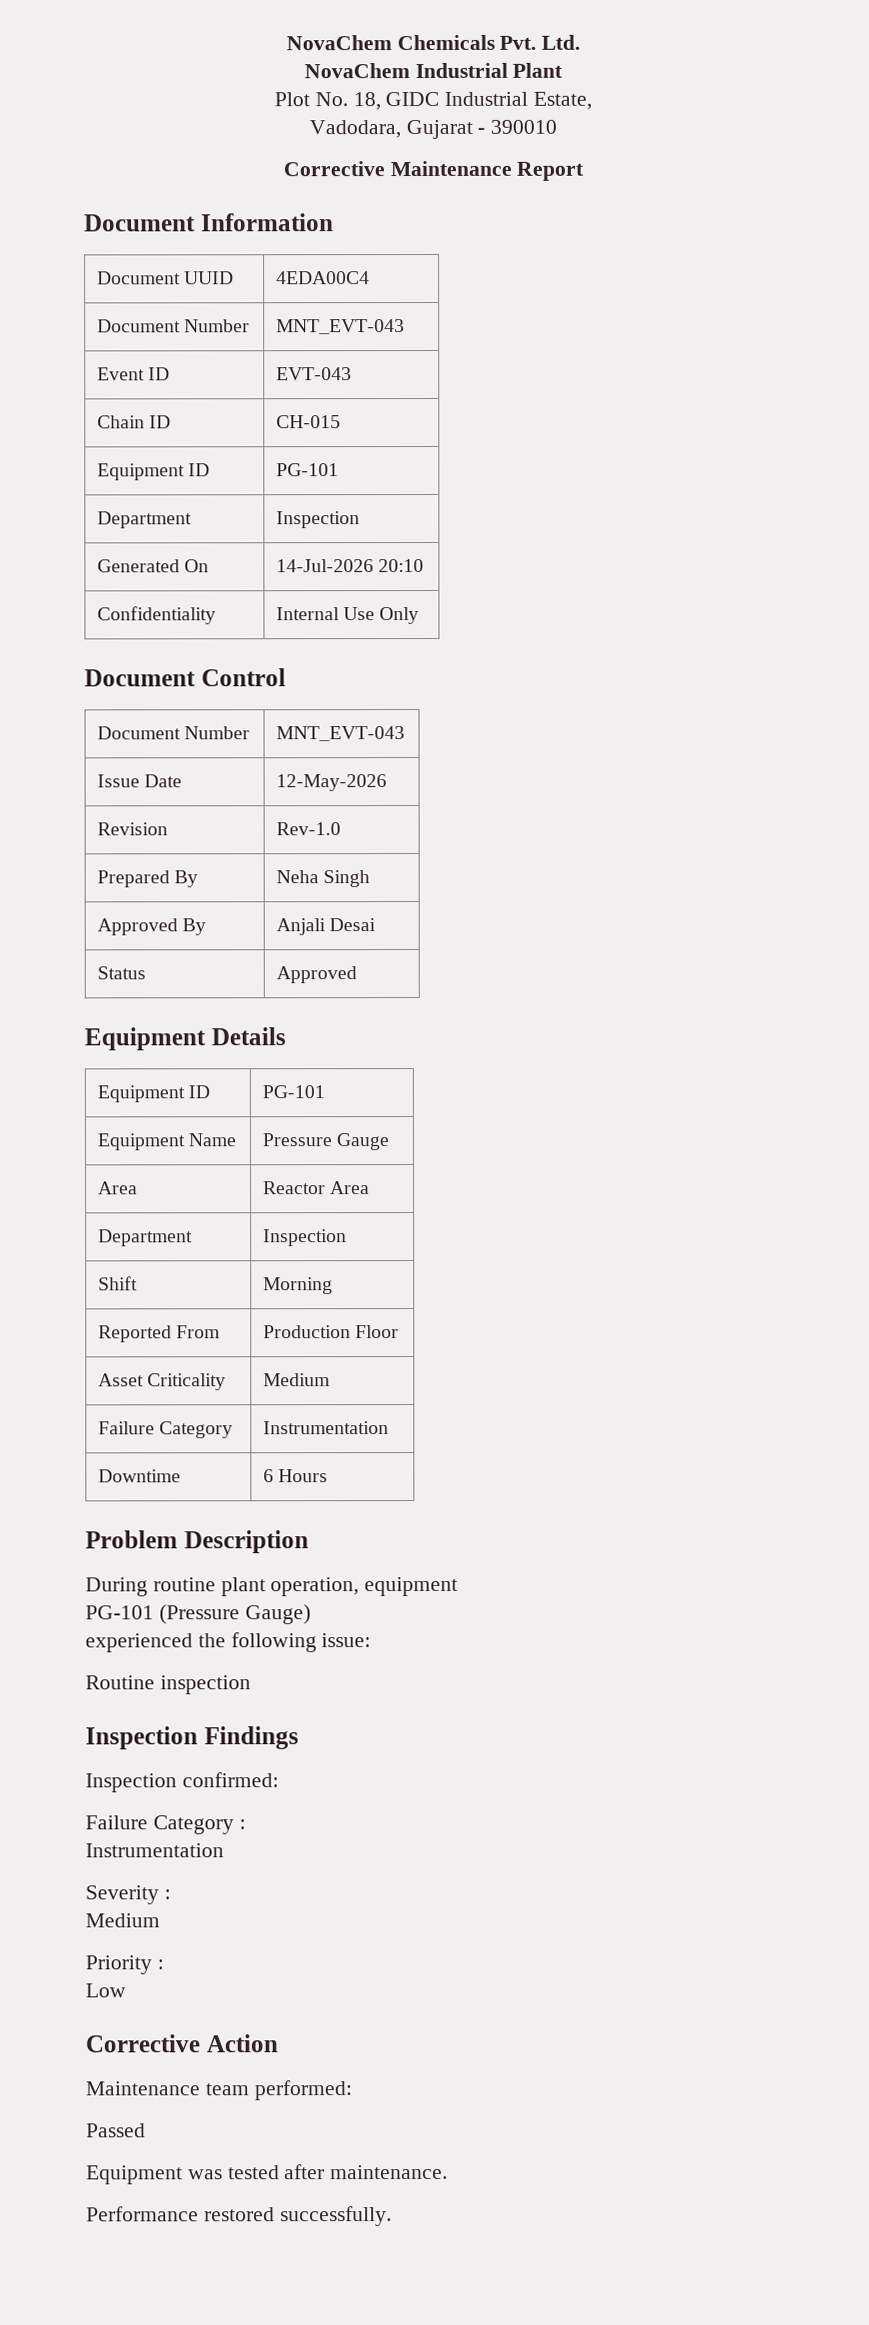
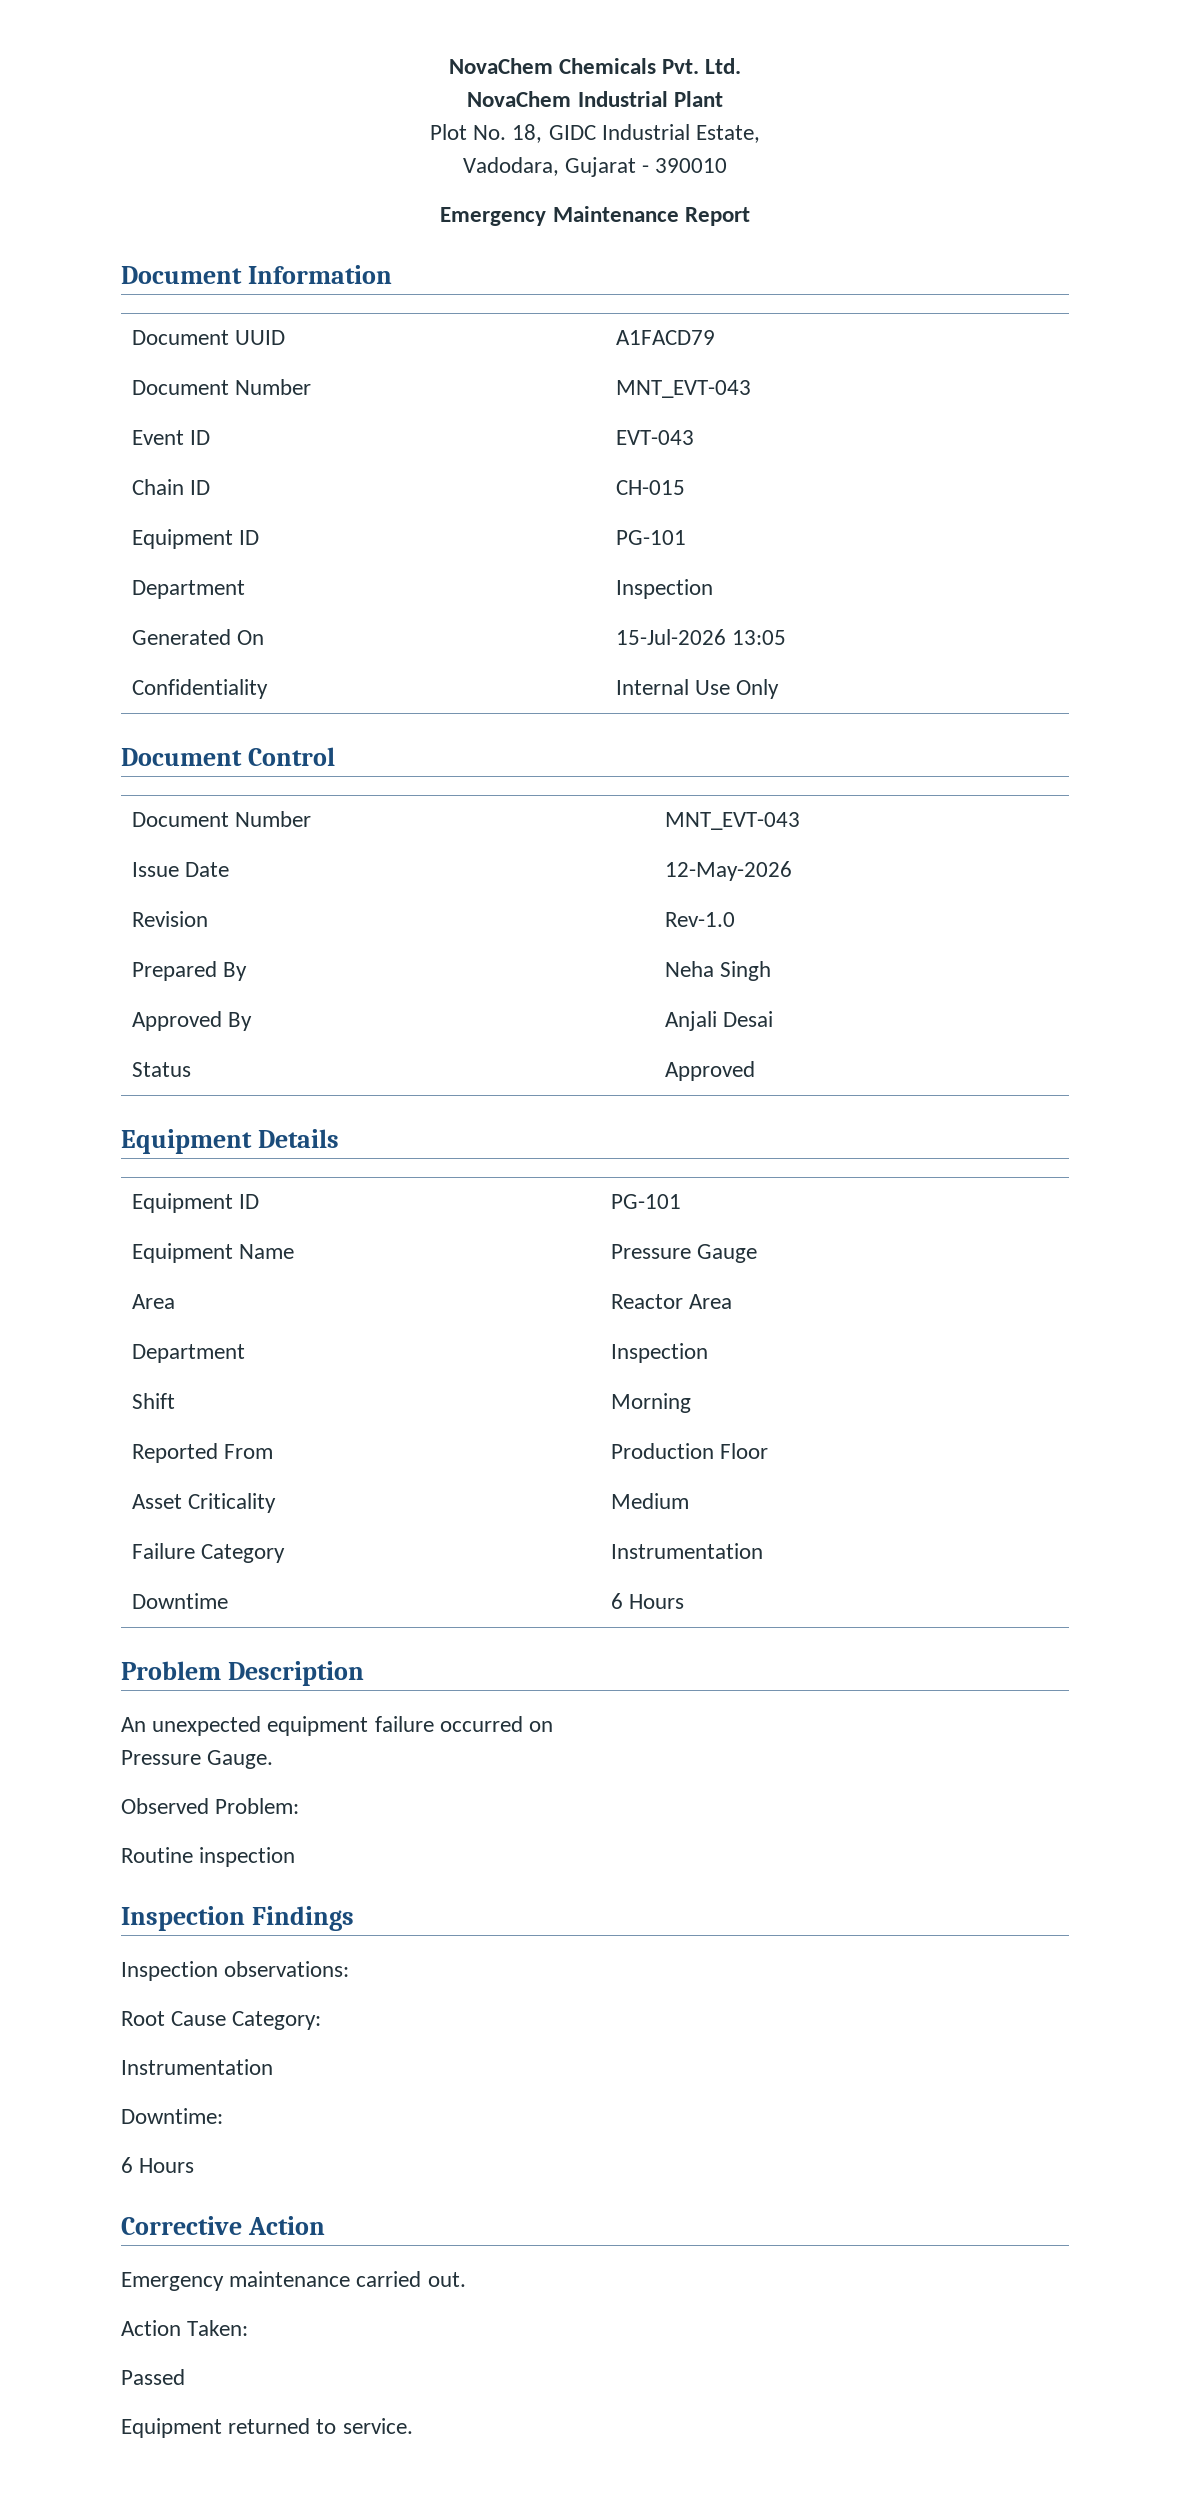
- Corrective Maintenance Report
+ Emergency Maintenance Report
- Document UUID | 4EDA00C4
+ Document UUID | A1FACD79
- Generated On | 14-Jul-2026 20:10
+ Generated On | 15-Jul-2026 13:05
- During routine plant operation, equipment
- PG-101 (Pressure Gauge)
- experienced the following issue:
+ An unexpected equipment failure occurred on
+ Pressure Gauge.
+ Observed Problem:
- Inspection confirmed:
- Failure Category :
+ Inspection observations:
+ Root Cause Category:
  Instrumentation
- Severity :
- Medium
- Priority :
- Low
+ Downtime:
+ 6 Hours
  Corrective Action
- Maintenance team performed:
+ Emergency maintenance carried out.
+ Action Taken:
  Passed
- Equipment was tested after maintenance.
- Performance restored successfully.
+ Equipment returned to service.

